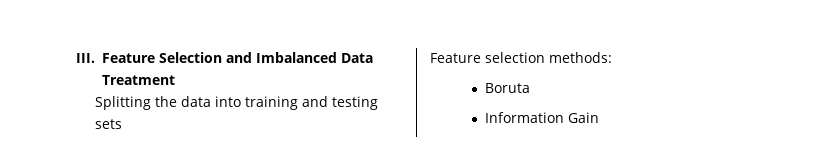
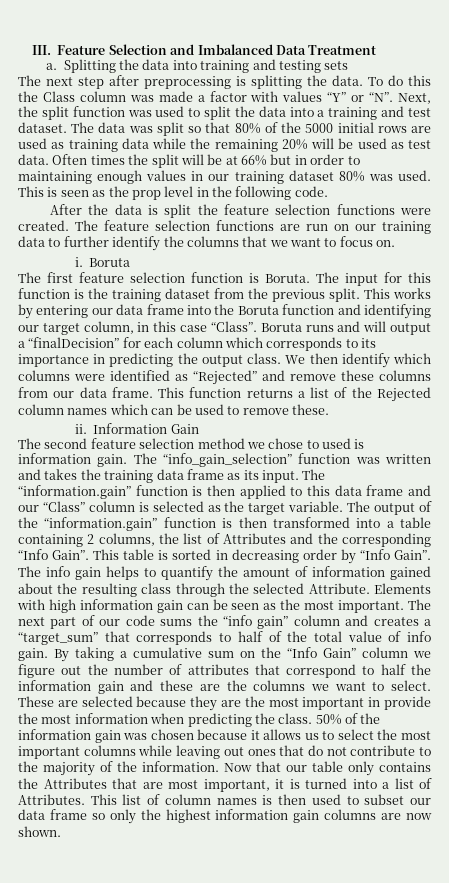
+ a.
- Feature selection methods:
- Boruta
- Information Gain
+ The next step after preprocessing is splitting the data. To do this the Class column was made a factor with values “Y” or “N”. Next, the split function was used to split the data into a training and test dataset. The data was split so that 80% of the 5000 initial rows are used as training data while the remaining 20% will be used as test data. Often times the split will be at 66% but in order to maintaining enough values in our training dataset 80% was used. This is seen as the prop level in the following code.
+ After the data is split the feature selection functions were created. The feature selection functions are run on our training data to further identify the columns that we want to focus on.
+ i. Boruta
+ The first feature selection function is Boruta. The input for this function is the training dataset from the previous split. This works by entering our data frame into the Boruta function and identifying our target column, in this case “Class”. Boruta runs and will output a “finalDecision” for each column which corresponds to its importance in predicting the output class. We then identify which columns were identified as “Rejected” and remove these columns from our data frame. This function returns a list of the Rejected column names which can be used to remove these.
+ ii. Information Gain
+ The second feature selection method we chose to used is information gain. The “info_gain_selection” function was written and takes the training data frame as its input. The “information.gain” function is then applied to this data frame and our “Class” column is selected as the target variable. The output of the “information.gain” function is then transformed into a table containing 2 columns, the list of Attributes and the corresponding “Info Gain”. This table is sorted in decreasing order by “Info Gain”. The info gain helps to quantify the amount of information gained about the resulting class through the selected Attribute. Elements with high information gain can be seen as the most important. The next part of our code sums the “info gain” column and creates a “target_sum” that corresponds to half of the total value of info gain. By taking a cumulative sum on the “Info Gain” column we figure out the number of attributes that correspond to half the information gain and these are the columns we want to select. These are selected because they are the most important in provide the most information when predicting the class. 50% of the information gain was chosen because it allows us to select the most important columns while leaving out ones that do not contribute to the majority of the information. Now that our table only contains the Attributes that are most important, it is turned into a list of Attributes. This list of column names is then used to subset our data frame so only the highest information gain columns are now shown.

